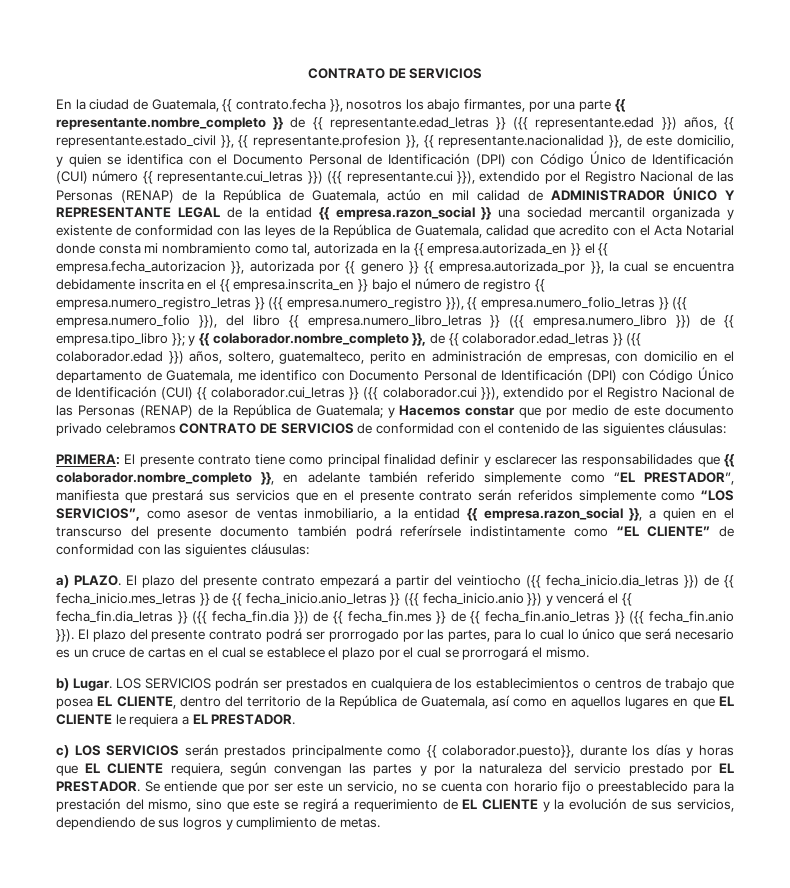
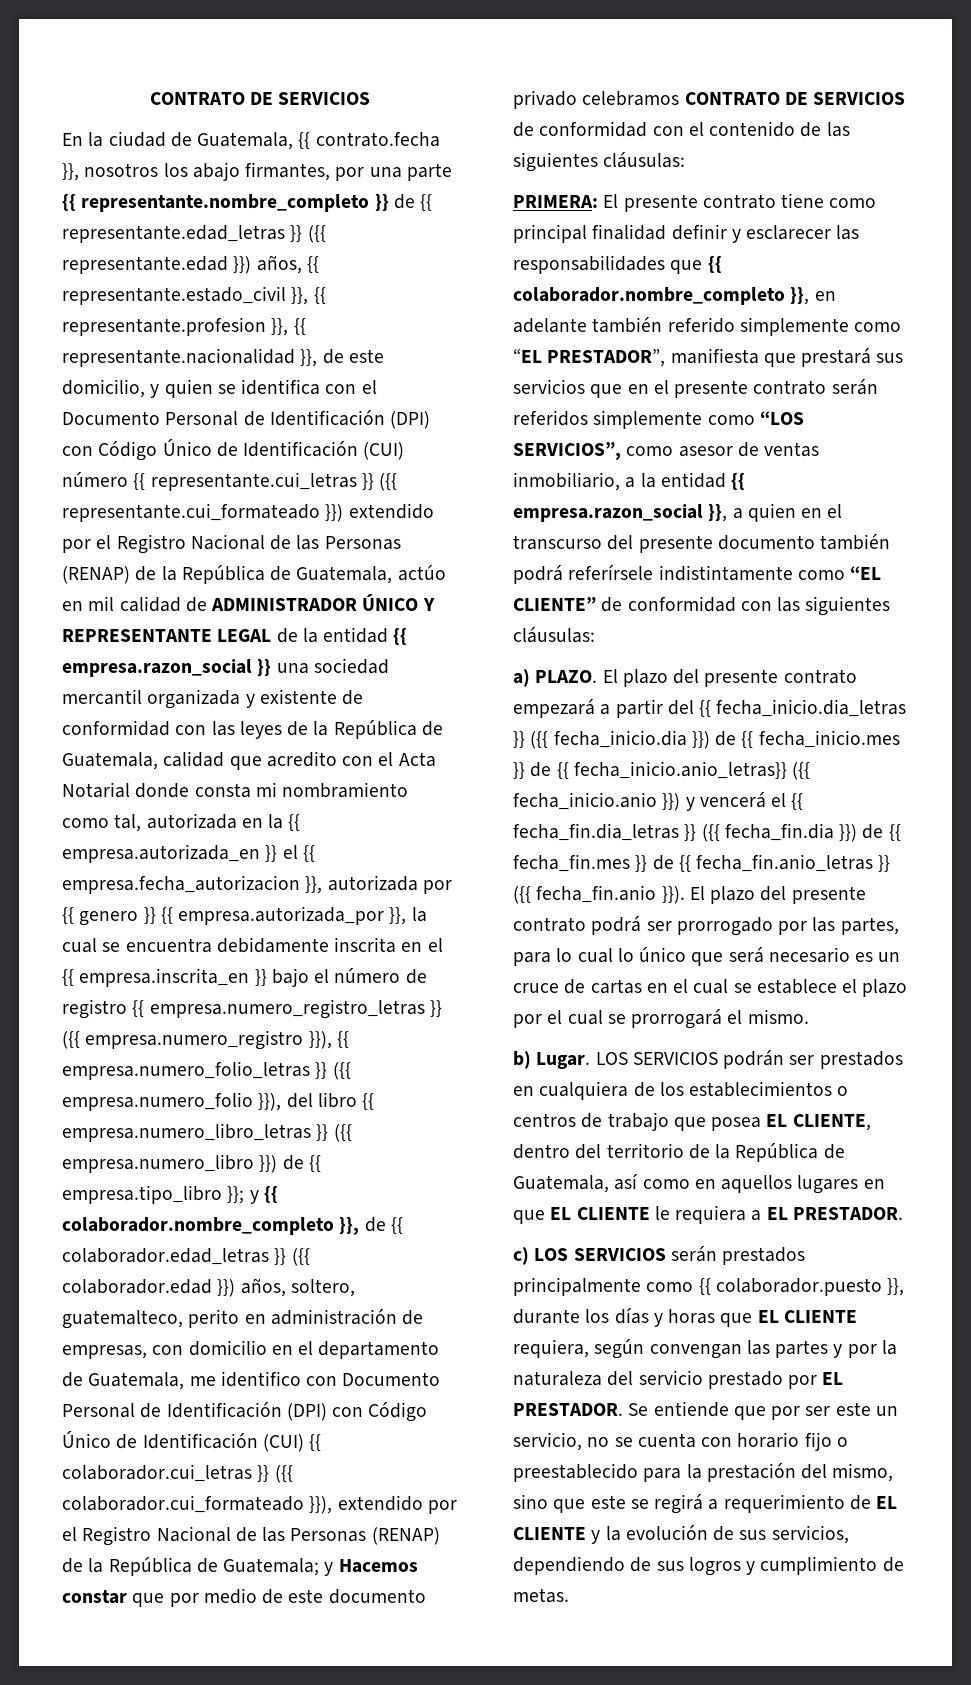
- En la ciudad de Guatemala, {{ contrato.fecha }}, nosotros los abajo firmantes, por una parte {{ representante.nombre_completo }} de {{ representante.edad_letras }} ({{ representante.edad }}) años, {{ representante.estado_civil }}, {{ representante.profesion }}, {{ representante.nacionalidad }}, de este domicilio, y quien se identifica con el Documento Personal de Identificación (DPI) con Código Único de Identificación (CUI) número {{ representante.cui_letras }}) ({{ representante.cui }}), extendido por el Registro Nacional de las Personas (RENAP) de la República de Guatemala, actúo en mil calidad de ADMINISTRADOR ÚNICO Y REPRESENTANTE LEGAL de la entidad {{ empresa.razon_social }} una sociedad mercantil organizada y existente de conformidad con las leyes de la República de Guatemala, calidad que acredito con el Acta Notarial donde consta mi nombramiento como tal, autorizada en la {{ empresa.autorizada_en }} el {{ empresa.fecha_autorizacion }}, autorizada por {{ genero }} {{ empresa.autorizada_por }}, la cual se encuentra debidamente inscrita en el {{ empresa.inscrita_en }} bajo el número de registro {{ empresa.numero_registro_letras }} ({{ empresa.numero_registro }}), {{ empresa.numero_folio_letras }} ({{ empresa.numero_folio }}), del libro {{ empresa.numero_libro_letras }} ({{ empresa.numero_libro }}) de {{ empresa.tipo_libro }};
+ En la ciudad de Guatemala, {{ contrato.fecha }}, nosotros los abajo firmantes, por una parte {{ representante.nombre_completo }} de {{ representante.edad_letras }} ({{ representante.edad }}) años, {{ representante.estado_civil }}, {{ representante.profesion }}, {{ representante.nacionalidad }}, de este domicilio, y quien se identifica con el Documento Personal de Identificación (DPI) con Código Único de Identificación (CUI) número {{ representante.cui_letras }} ({{ representante.cui_formateado }}) extendido por el Registro Nacional de las Personas (RENAP) de la República de Guatemala, actúo en mil calidad de ADMINISTRADOR ÚNICO Y REPRESENTANTE LEGAL de la entidad {{ empresa.razon_social }} una sociedad mercantil organizada y existente de conformidad con las leyes de la República de Guatemala, calidad que acredito con el Acta Notarial donde consta mi nombramiento como tal, autorizada en la {{ empresa.autorizada_en }} el {{ empresa.fecha_autorizacion }}, autorizada por {{ genero }} {{ empresa.autorizada_por }}, la cual se encuentra debidamente inscrita en el {{ empresa.inscrita_en }} bajo el número de registro {{ empresa.numero_registro_letras }} ({{ empresa.numero_registro }}), {{ empresa.numero_folio_letras }} ({{ empresa.numero_folio }}), del libro {{ empresa.numero_libro_letras }} ({{ empresa.numero_libro }}) de {{ empresa.tipo_libro }};
- y {{ colaborador.nombre_completo }}, de {{ colaborador.edad_letras }} ({{ colaborador.edad }}) años, soltero, guatemalteco, perito en administración de empresas, con domicilio en el departamento de Guatemala, me identifico con Documento Personal de Identificación (DPI) con Código Único de Identificación (CUI) {{ colaborador.cui_letras }} ({{ colaborador.cui }}), extendido por el Registro Nacional de las Personas (RENAP) de la República de Guatemala;
+ y {{ colaborador.nombre_completo }}, de {{ colaborador.edad_letras }} ({{ colaborador.edad }}) años, soltero, guatemalteco, perito en administración de empresas, con domicilio en el departamento de Guatemala, me identifico con Documento Personal de Identificación (DPI) con Código Único de Identificación (CUI) {{ colaborador.cui_letras }} ({{ colaborador.cui_formateado }}), extendido por el Registro Nacional de las Personas (RENAP) de la República de Guatemala;
- El plazo del presente contrato empezará a partir del veintiocho ({{ fecha_inicio.dia_letras }}) de {{ fecha_inicio.mes_letras }} de {{ fecha_inicio.anio_letras }} ({{ fecha_inicio.anio }}) y vencerá el {{ fecha_fin.dia_letras }} ({{ fecha_fin.dia }}) de {{ fecha_fin.mes }} de {{ fecha_fin.anio_letras }} ({{ fecha_fin.anio }}).
+ El plazo del presente contrato empezará a partir del {{ fecha_inicio.dia_letras }} ({{ fecha_inicio.dia }}) de {{ fecha_inicio.mes }} de {{ fecha_inicio.anio_letras}} ({{ fecha_inicio.anio }}) y vencerá el {{ fecha_fin.dia_letras }} ({{ fecha_fin.dia }}) de {{ fecha_fin.mes }} de {{ fecha_fin.anio_letras }} ({{ fecha_fin.anio }}).
- c) LOS SERVICIOS serán prestados principalmente como {{ colaborador.puesto}}, durante los días y horas que EL CLIENTE requiera, según convengan las partes y por la naturaleza del servicio prestado por EL PRESTADOR.
+ c) LOS SERVICIOS serán prestados principalmente como {{ colaborador.puesto }}, durante los días y horas que EL CLIENTE requiera, según convengan las partes y por la naturaleza del servicio prestado por EL PRESTADOR.

